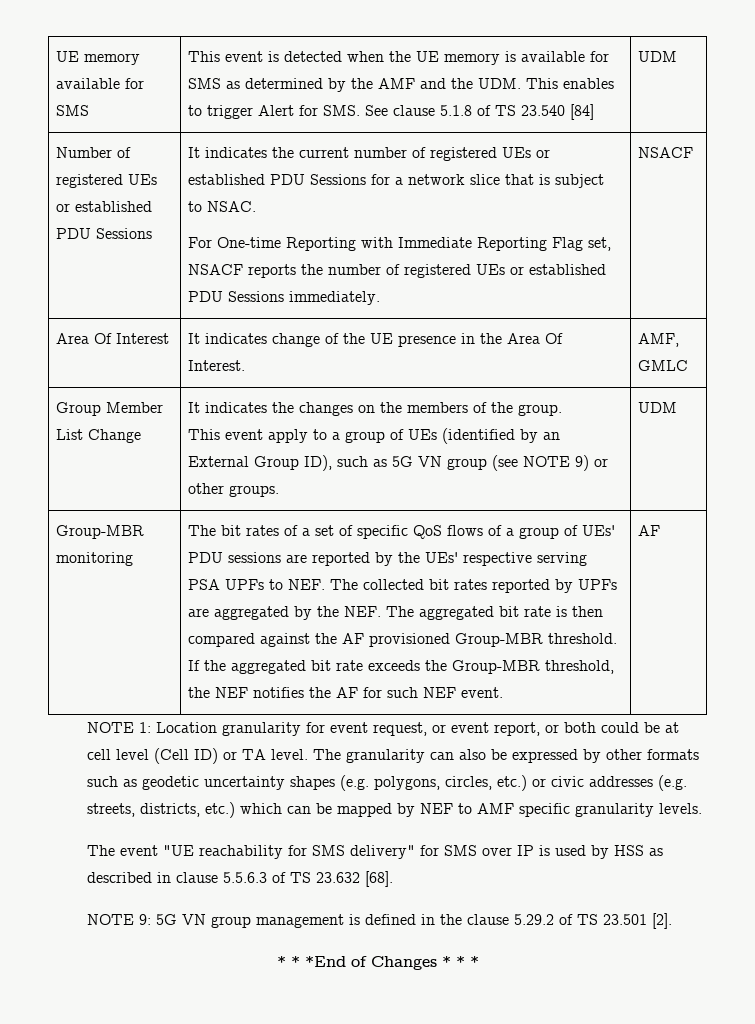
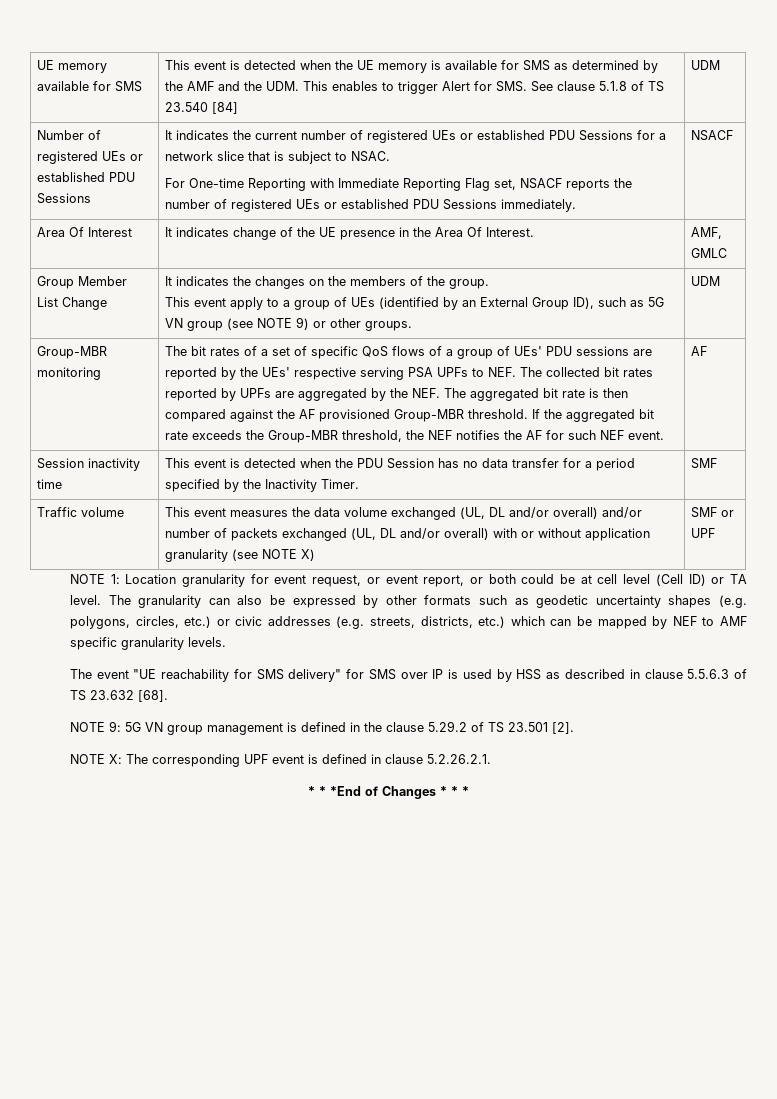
+ Session inactivity time | This event is detected when the PDU Session has no data transfer for a period specified by the Inactivity Timer. | SMF
+ Traffic volume | This event measures the data volume exchanged (UL, DL and/or overall) and/or number of packets exchanged (UL, DL and/or overall) with or without application granularity (see NOTE X) | SMF or UPF
+ NOTE X: The corresponding UPF event is defined in clause 5.2.26.2.1.

